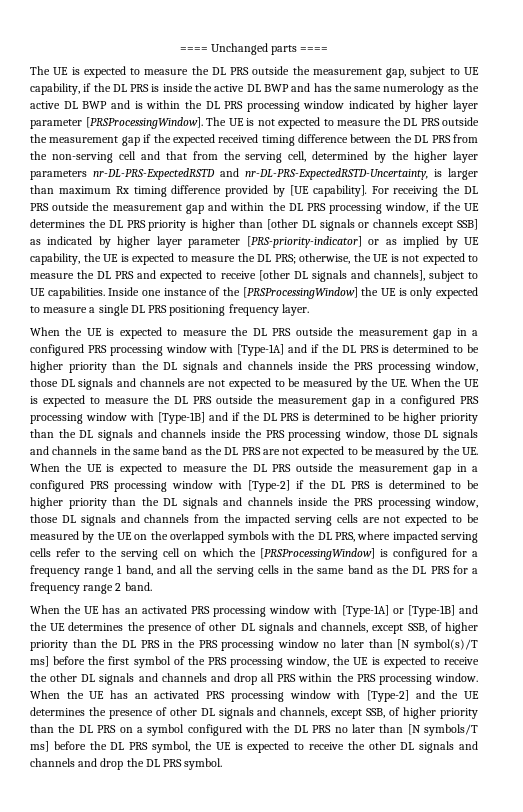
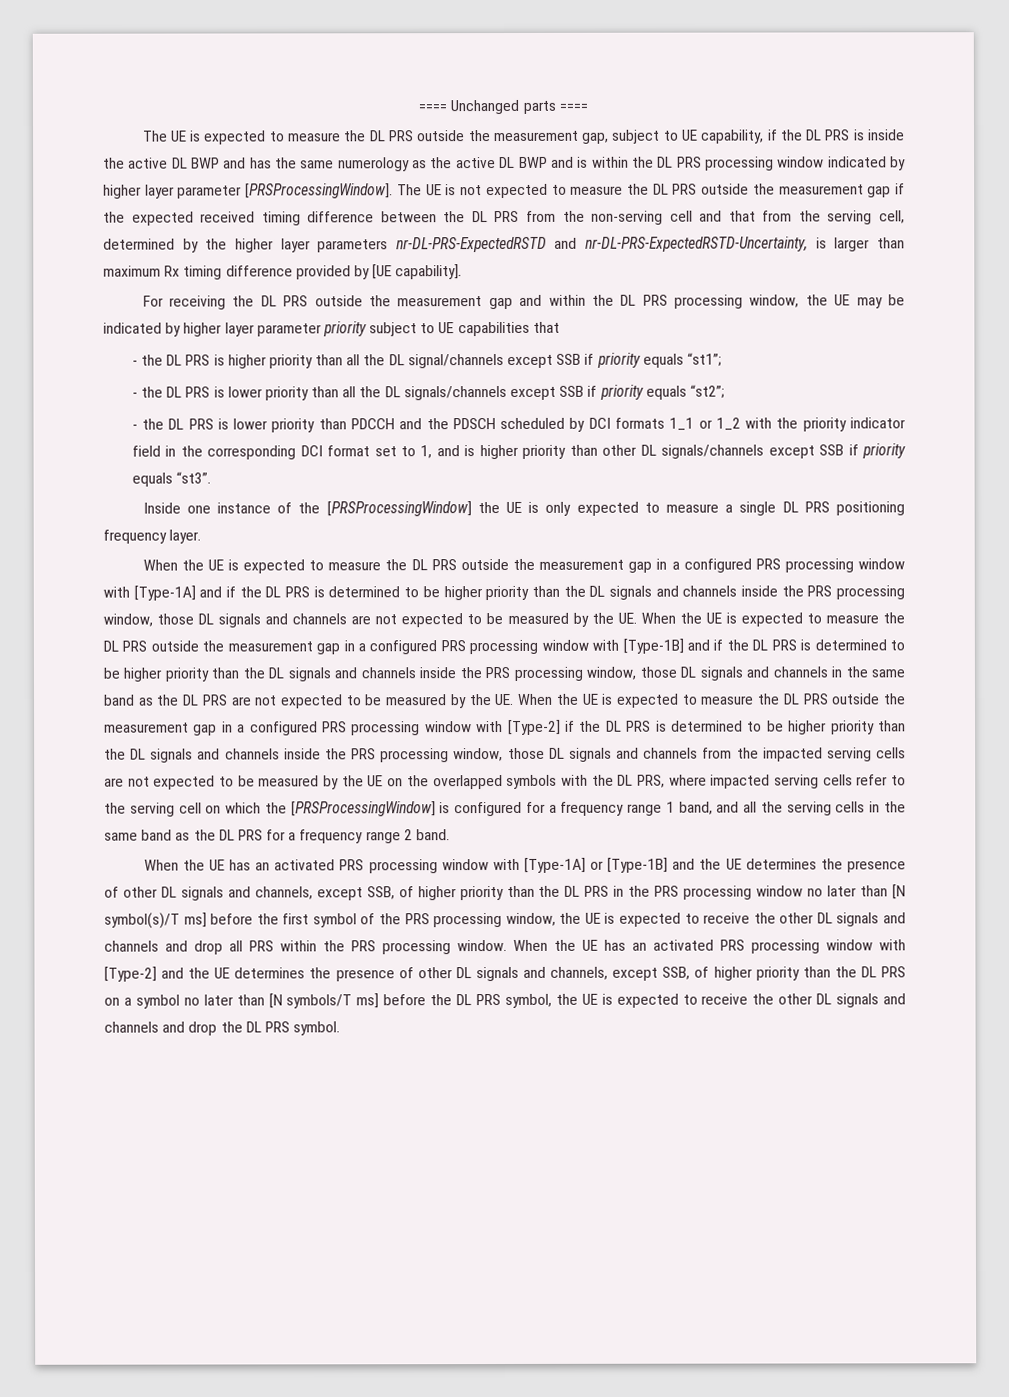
- The UE is not expected to measure the DL PRS outside the measurement gap if the expected received timing difference between the DL PRS from the non-serving cell and that from the serving cell, determined by the higher layer parameters nr-DL-PRS-ExpectedRSTD and nr-DL-PRS-ExpectedRSTD-Uncertainty, is larger than maximum Rx timing difference provided by [UE capability]. For receiving the DL PRS outside the measurement gap and within the DL PRS processing window, if the UE determines the DL PRS priority is higher than [other DL signals or channels except SSB] as indicated by higher layer parameter [PRS-priority-indicator] or as implied by UE capability, the UE is expected to measure the DL PRS; otherwise, the UE is not expected to measure the DL PRS and expected to receive [other DL signals and channels], subject to UE capabilities. Inside one instance of the [PRSProcessingWindow] the UE is only expected to measure a single DL PRS positioning frequency layer.
+ The UE is not expected to measure the DL PRS outside the measurement gap if the expected received timing difference between the DL PRS from the non-serving cell and that from the serving cell, determined by the higher layer parameters nr-DL-PRS-ExpectedRSTD and nr-DL-PRS-ExpectedRSTD-Uncertainty, is larger than maximum Rx timing difference provided by [UE capability].
+ For receiving the DL PRS outside the measurement gap and within the DL PRS processing window, the UE may be indicated by higher layer parameter priority subject to UE capabilities that
+ - the DL PRS is higher priority than all the DL signal/channels except SSB if priority equals “st1”;
+ - the DL PRS is lower priority than all the DL signals/channels except SSB if priority equals “st2”;
+ - the DL PRS is lower priority than PDCCH and the PDSCH scheduled by DCI formats 1_1 or 1_2 with the priority indicator field in the corresponding DCI format set to 1, and is higher priority than other DL signals/channels except SSB if priority equals “st3”.
+ Inside one instance of the [PRSProcessingWindow] the UE is only expected to measure a single DL PRS positioning frequency layer.
- When the UE has an activated PRS processing window with [Type-2] and the UE determines the presence of other DL signals and channels, except SSB, of higher priority than the DL PRS on a symbol configured with the DL PRS no later than [N symbols/T ms] before the DL PRS symbol, the UE is expected to receive the other DL signals and channels and drop the DL PRS symbol.
+ When the UE has an activated PRS processing window with [Type-2] and the UE determines the presence of other DL signals and channels, except SSB, of higher priority than the DL PRS on a symbol no later than [N symbols/T ms] before the DL PRS symbol, the UE is expected to receive the other DL signals and channels and drop the DL PRS symbol.

